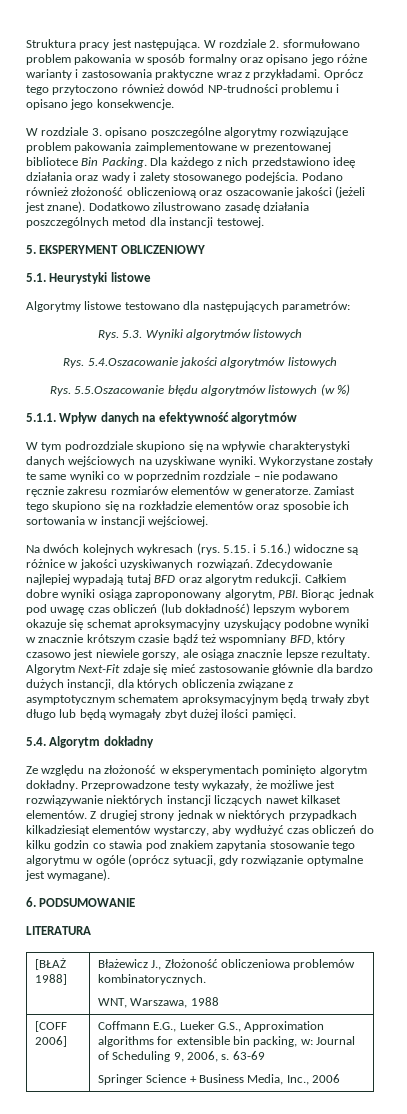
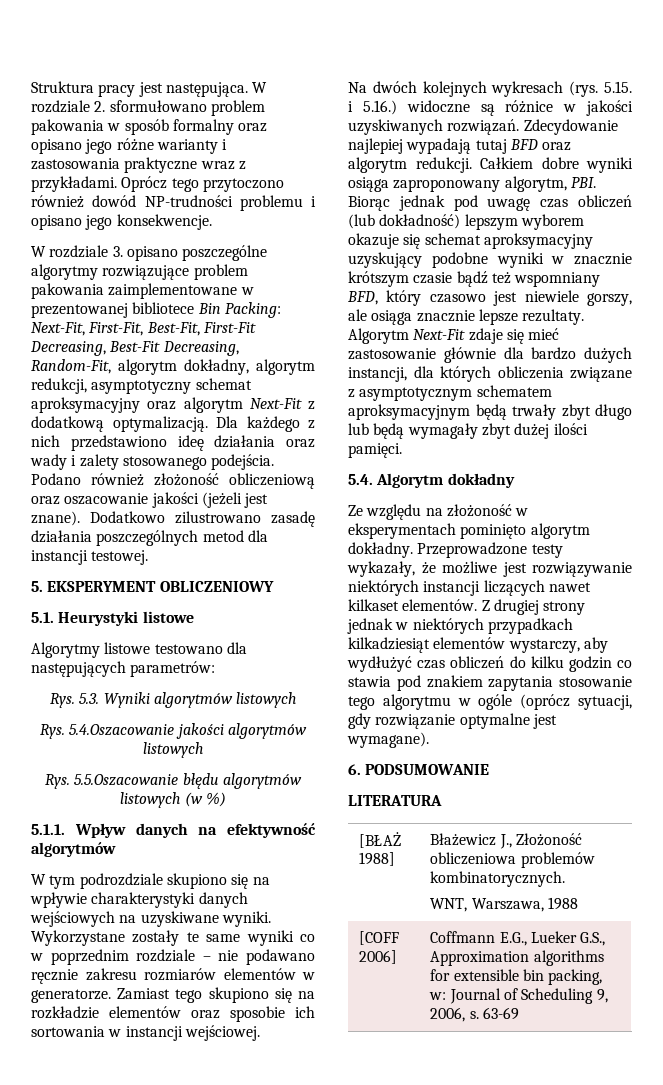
- W rozdziale 3. opisano poszczególne algorytmy rozwiązujące problem pakowania zaimplementowane w prezentowanej bibliotece Bin Packing.
+ W rozdziale 3. opisano poszczególne algorytmy rozwiązujące problem pakowania zaimplementowane w prezentowanej bibliotece Bin Packing: Next-Fit, First-Fit, Best-Fit, First-Fit Decreasing, Best-Fit Decreasing, Random-Fit, algorytm dokładny, algorytm redukcji, asymptotyczny schemat aproksymacyjny oraz algorytm Next-Fit z dodatkową optymalizacją.
  [COFF 2006] | Coffmann E.G., Lueker G.S., Approximation algorithms for extensible bin packing, w: Journal of Scheduling 9, 2006, s. 63-69
- Springer Science + Business Media, Inc., 2006

